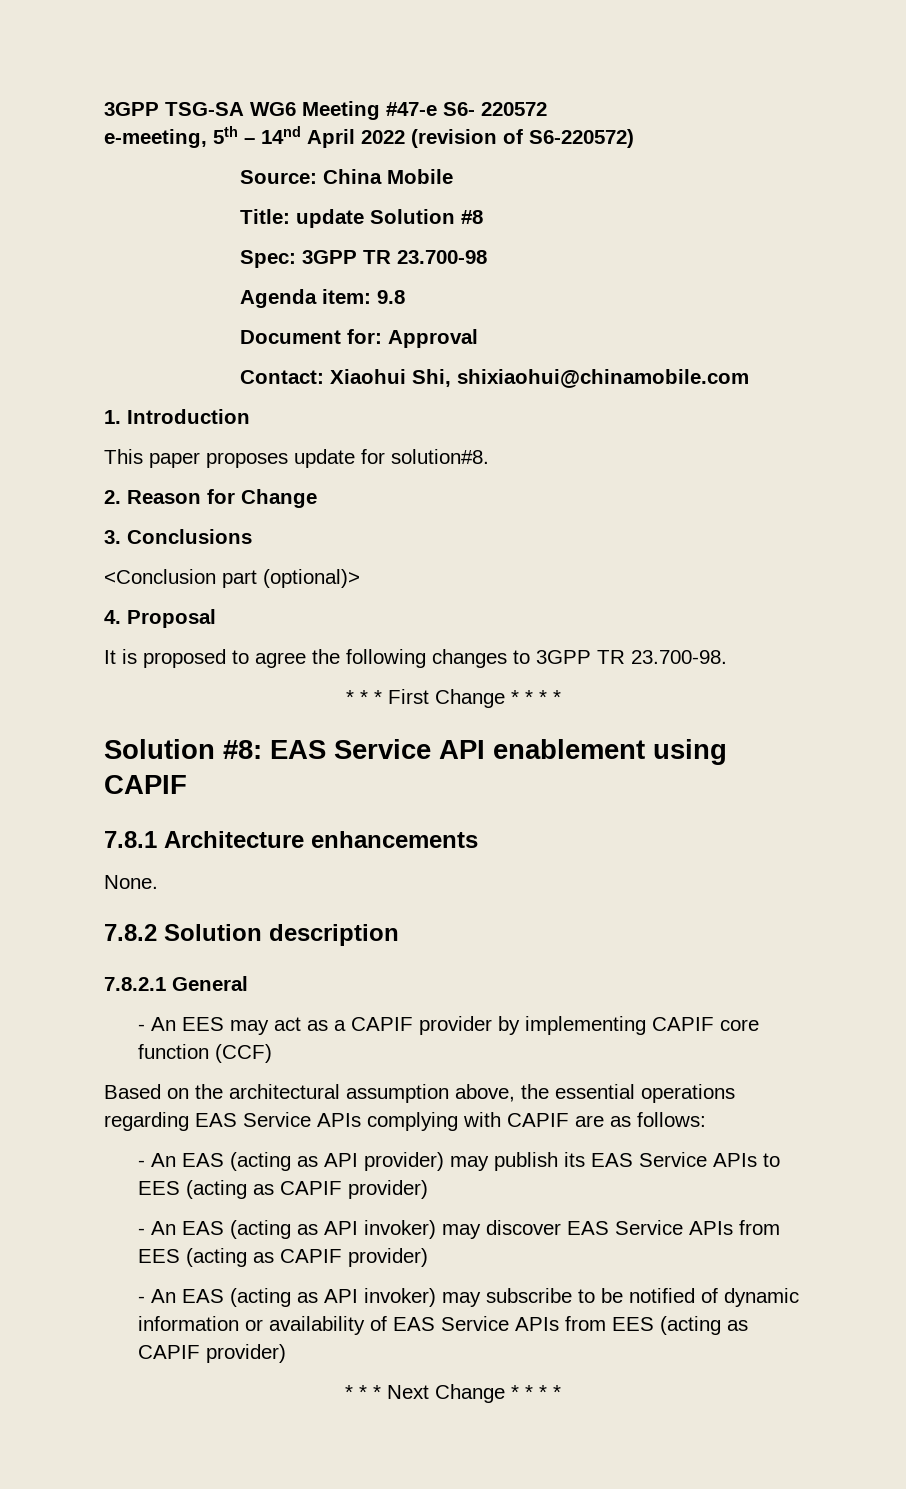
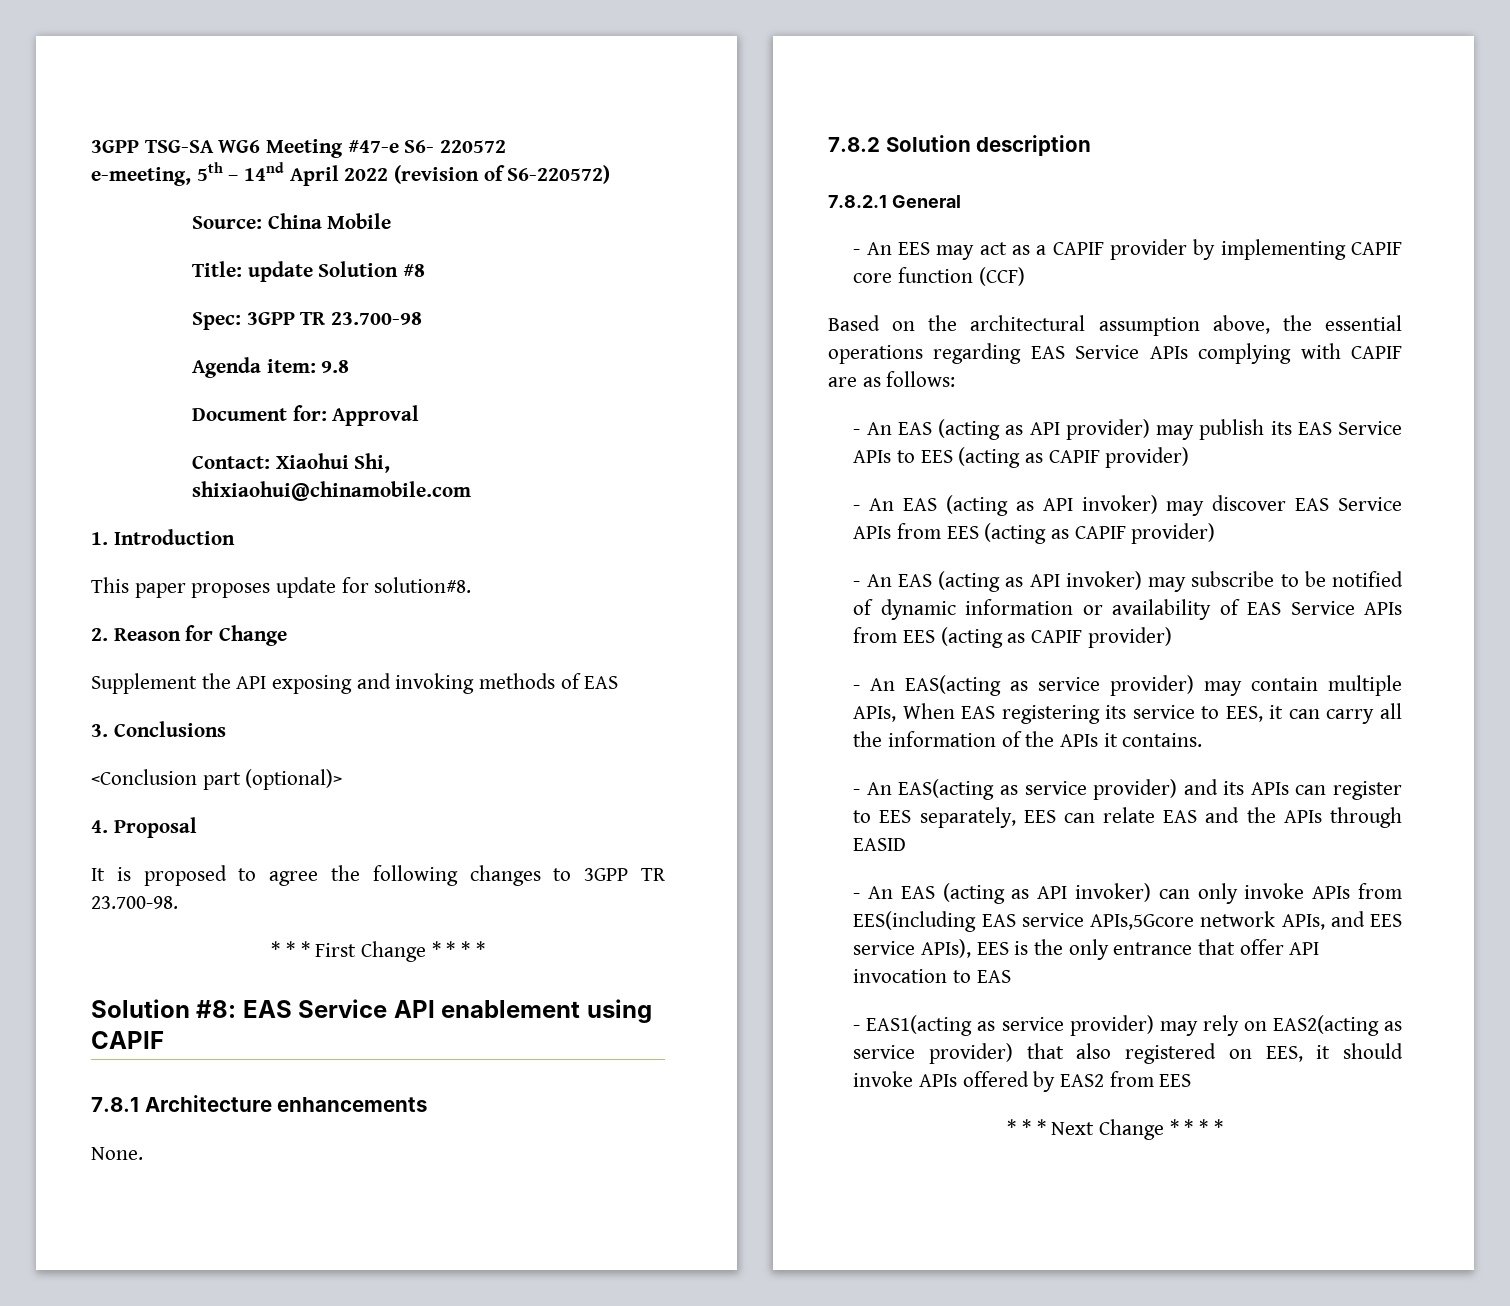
+ Supplement the API exposing and invoking methods of EAS
+ - An EAS(acting as service provider) may contain multiple APIs, When EAS registering its service to EES, it can carry all the information of the APIs it contains.
+ - An EAS(acting as service provider) and its APIs can register to EES separately, EES can relate EAS and the APIs through EASID
+ - An EAS (acting as API invoker) can only invoke APIs from EES(including EAS service APIs,5Gcore network APIs, and EES service APIs), EES is the only entrance that offer API invocation to EAS
+ - EAS1(acting as service provider) may rely on EAS2(acting as service provider) that also registered on EES, it should invoke APIs offered by EAS2 from EES

